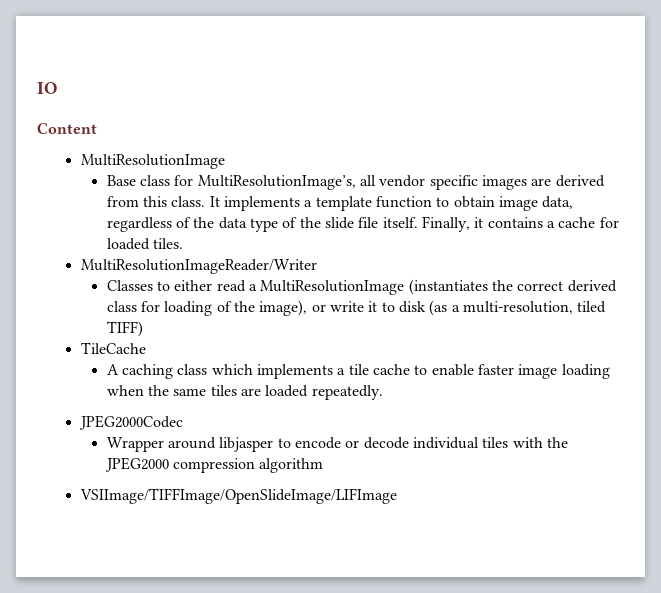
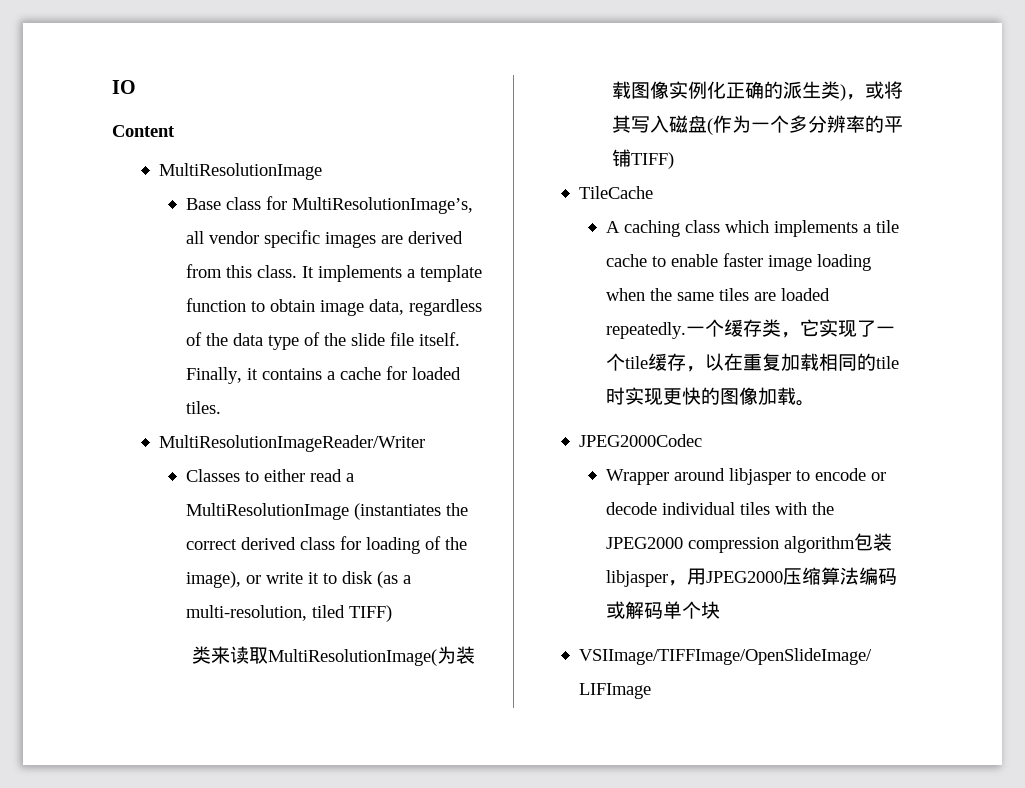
+ 类来读取MultiResolutionImage(为装载图像实例化正确的派生类)，或将其写入磁盘(作为一个多分辨率的平铺TIFF)
+ 一个缓存类，它实现了一个tile缓存，以在重复加载相同的tile时实现更快的图像加载。
- Wrapper around libjasper to encode or decode individual tiles with the JPEG2000 compression algorithm
+ Wrapper around libjasper to encode or decode individual tiles with the JPEG2000 compression algorithm包装libjasper，用JPEG2000压缩算法编码或解码单个块

